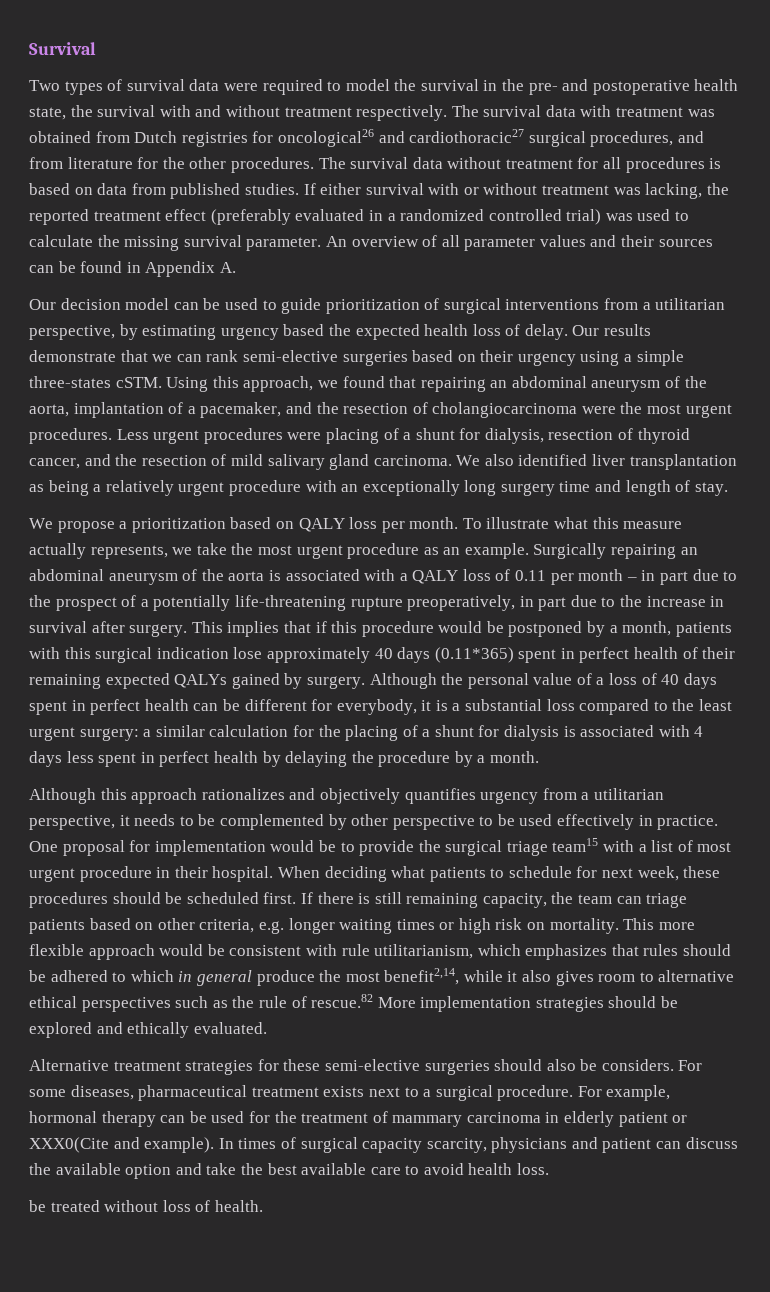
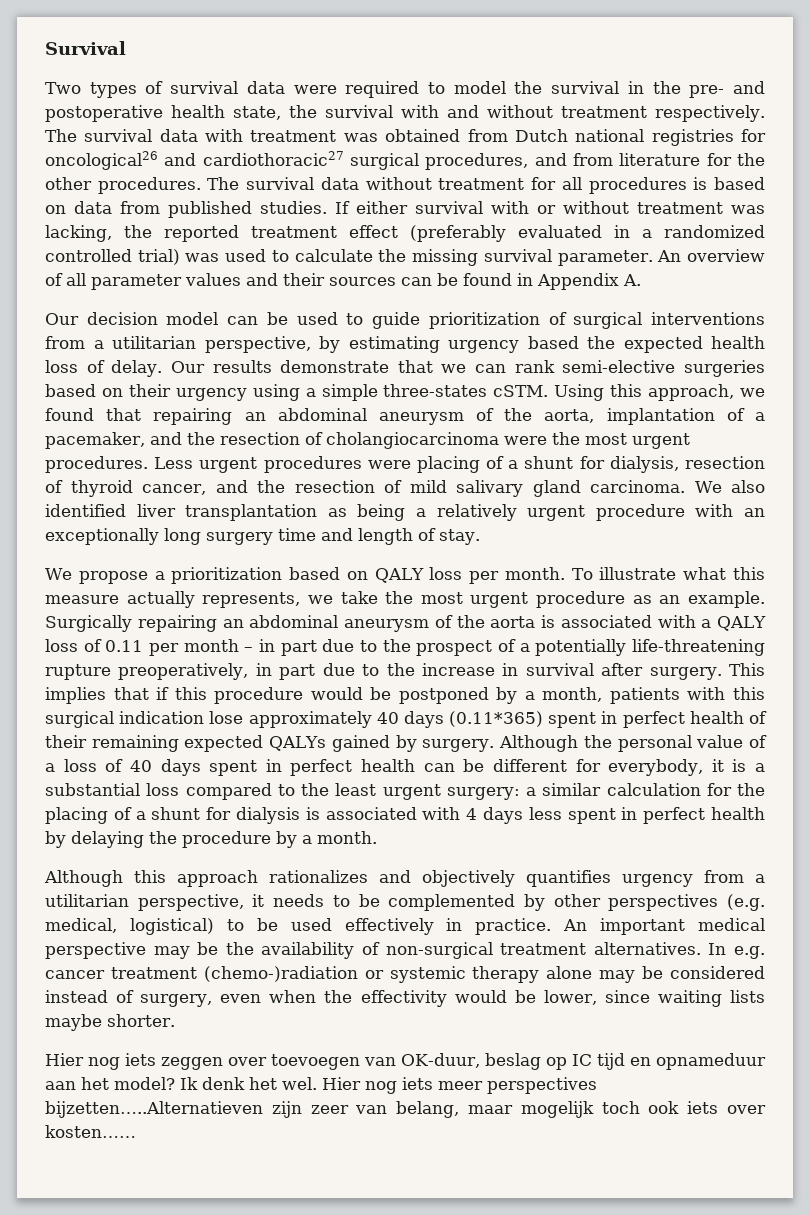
- The survival data with treatment was obtained from Dutch registries for oncological26 and cardiothoracic27 surgical procedures, and from literature for the other procedures.
+ The survival data with treatment was obtained from Dutch national registries for oncological26 and cardiothoracic27 surgical procedures, and from literature for the other procedures.
- Although this approach rationalizes and objectively quantifies urgency from a utilitarian perspective, it needs to be complemented by other perspective to be used effectively in practice.
+ Although this approach rationalizes and objectively quantifies urgency from a utilitarian perspective, it needs to be complemented by other perspectives (e.g. medical, logistical) to be used effectively in practice.
- One proposal for implementation would be to provide the surgical triage team15 with a list of most urgent procedure in their hospital. When deciding what patients to schedule for next week, these procedures should be scheduled first. If there is still remaining capacity, the team can triage patients based on other criteria, e.g. longer waiting times or high risk on mortality. This more flexible approach would be consistent with rule utilitarianism, which emphasizes that rules should be adhered to which in general produce the most benefit2,14, while it also gives room to alternative ethical perspectives such as the rule of rescue.82 More implementation strategies should be explored and ethically evaluated.
- Alternative treatment strategies for these semi-elective surgeries should also be considers. For some diseases, pharmaceutical treatment exists next to a surgical procedure. For example, hormonal therapy can be used for the treatment of mammary carcinoma in elderly patient or XXX0(Cite and example). In times of surgical capacity scarcity, physicians and patient can discuss the available option and take the best available care to avoid health loss.
- be treated without loss of health.
+ An important medical perspective may be the availability of non-surgical treatment alternatives. In e.g. cancer treatment (chemo-)radiation or systemic therapy alone may be considered instead of surgery, even when the effectivity would be lower, since waiting lists maybe shorter.
+ Hier nog iets zeggen over toevoegen van OK-duur, beslag op IC tijd en opnameduur aan het model? Ik denk het wel. Hier nog iets meer perspectives bijzetten…..Alternatieven zijn zeer van belang, maar mogelijk toch ook iets over kosten……

